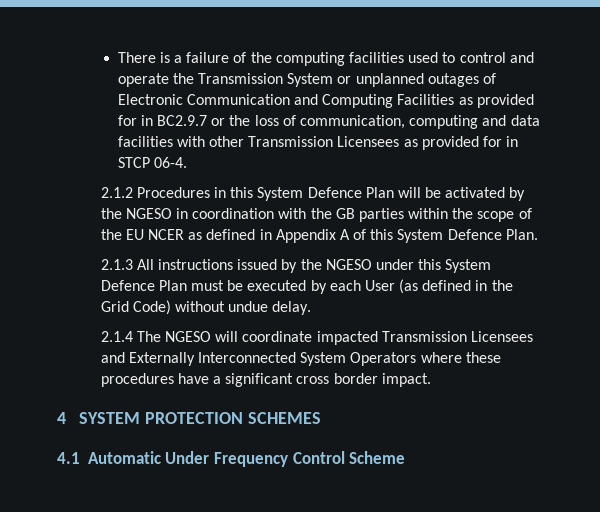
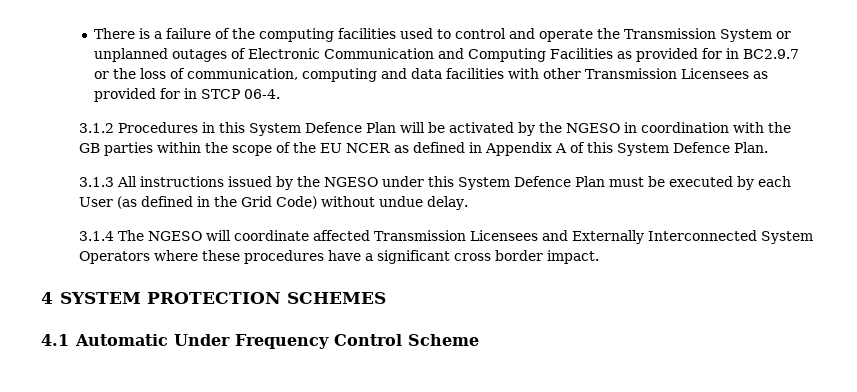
- 2.1.2 Procedures in this System Defence Plan will be activated by the NGESO in coordination with the GB parties within the scope of the EU NCER as defined in Appendix A of this System Defence Plan.
+ 3.1.2 Procedures in this System Defence Plan will be activated by the NGESO in coordination with the GB parties within the scope of the EU NCER as defined in Appendix A of this System Defence Plan.
- 2.1.3 All instructions issued by the NGESO under this System Defence Plan must be executed by each User (as defined in the Grid Code) without undue delay.
+ 3.1.3 All instructions issued by the NGESO under this System Defence Plan must be executed by each User (as defined in the Grid Code) without undue delay.
- 2.1.4 The NGESO will coordinate impacted Transmission Licensees and Externally Interconnected System Operators where these procedures have a significant cross border impact.
+ 3.1.4 The NGESO will coordinate affected Transmission Licensees and Externally Interconnected System Operators where these procedures have a significant cross border impact.

